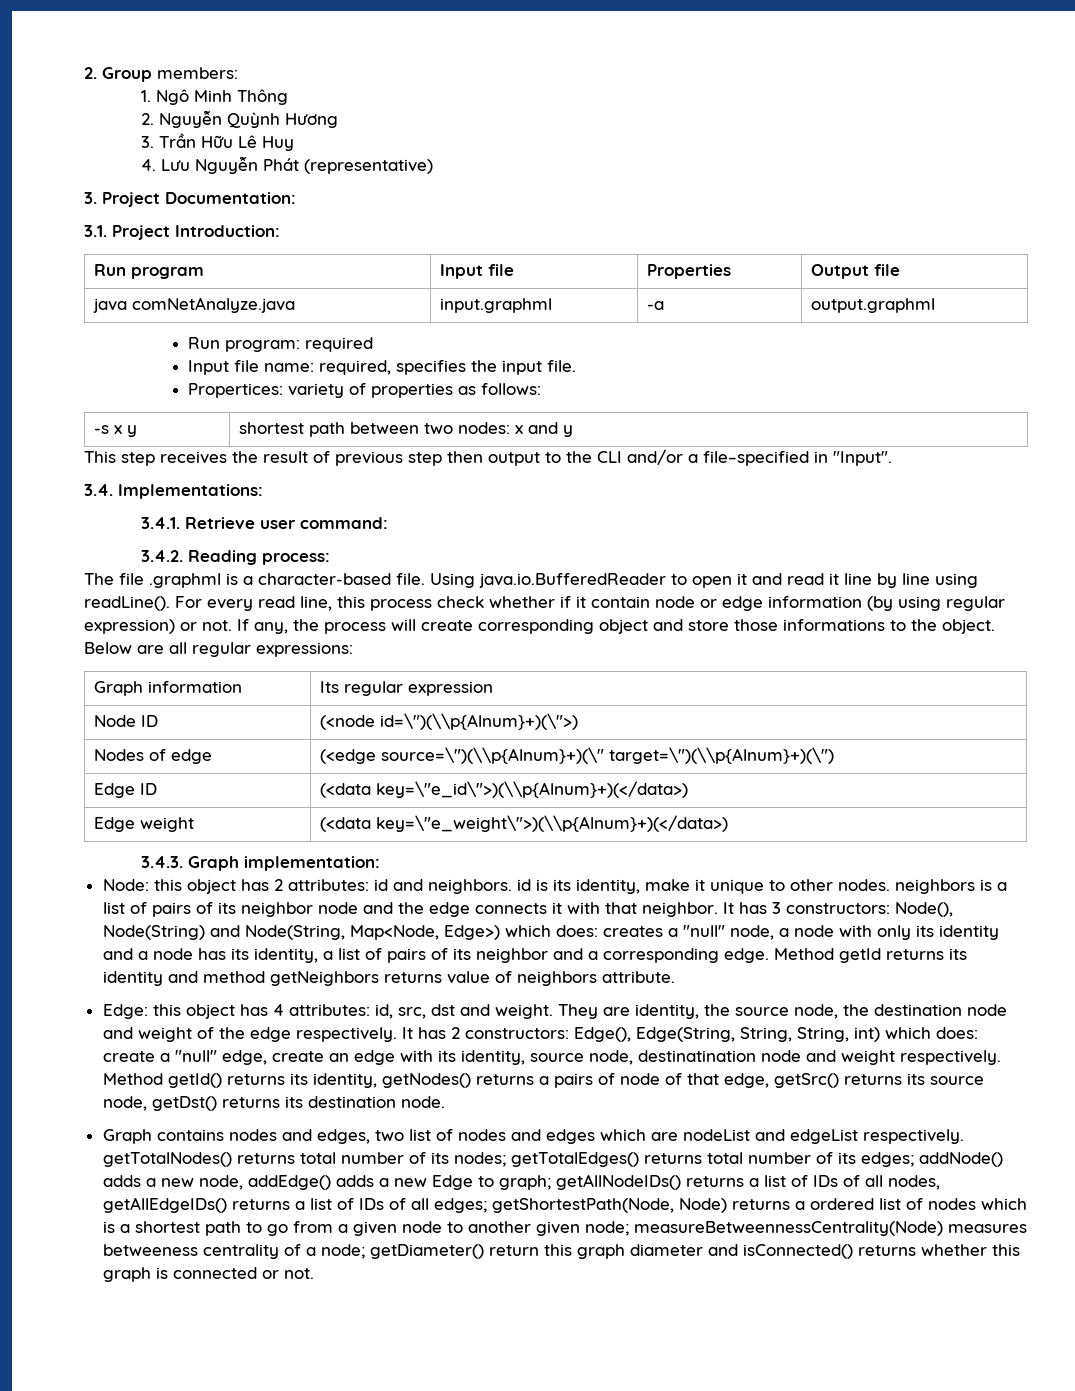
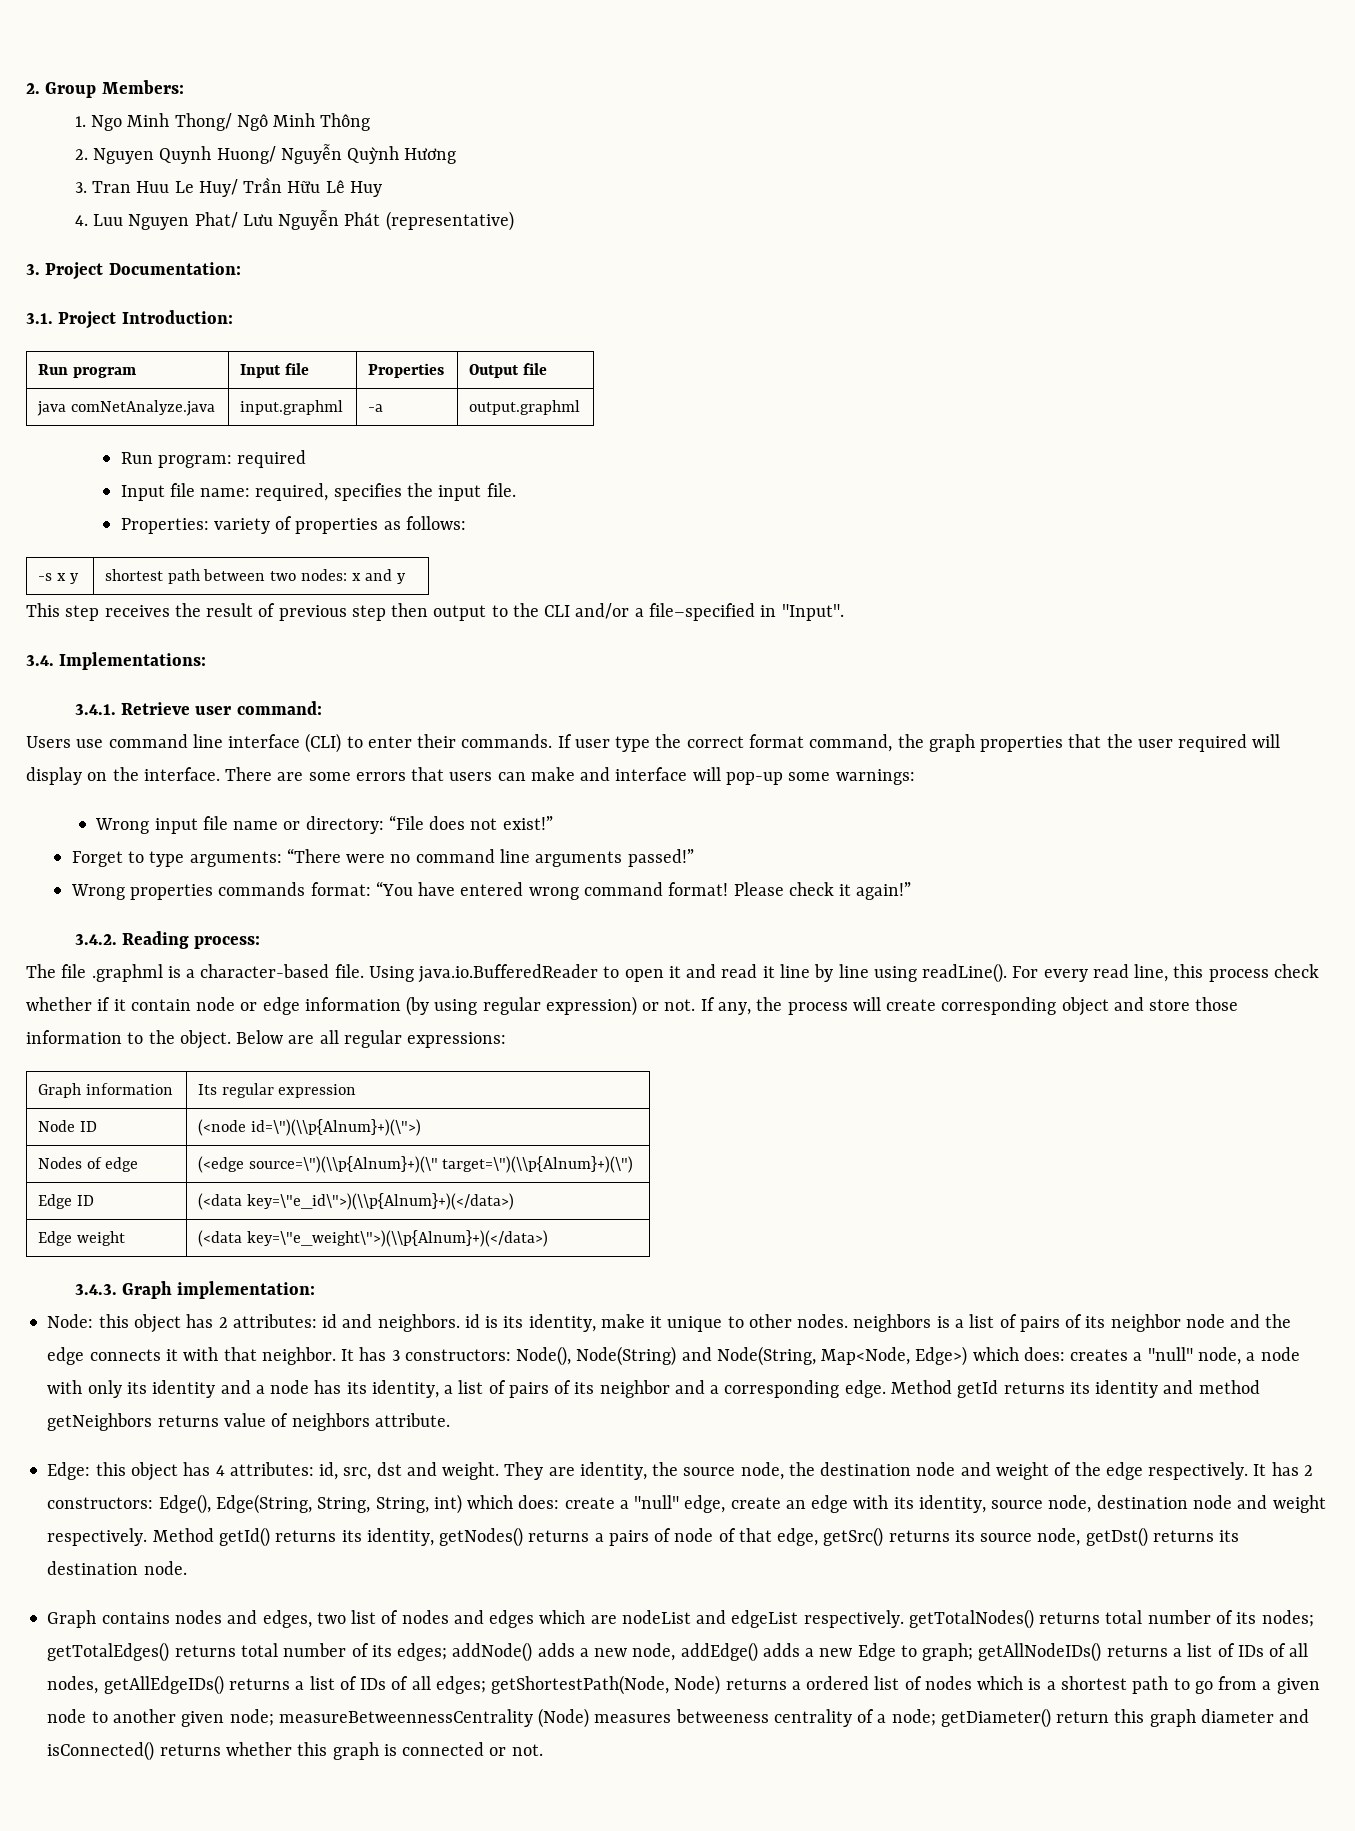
- 2. Group members:
+ 2. Group Members:
- 1. Ngô Minh Thông
+ 1. Ngo Minh Thong/ Ngô Minh Thông
- 2. Nguyễn Quỳnh Hương
+ 2. Nguyen Quynh Huong/ Nguyễn Quỳnh Hương
- 3. Trần Hữu Lê Huy
+ 3. Tran Huu Le Huy/ Trần Hữu Lê Huy
- 4. Lưu Nguyễn Phát (representative)
+ 4. Luu Nguyen Phat/ Lưu Nguyễn Phát (representative)
- Propertices: variety of properties as follows:
+ Properties: variety of properties as follows:
+ Users use command line interface (CLI) to enter their commands. If user type the correct format command, the graph properties that the user required will display on the interface. There are some errors that users can make and interface will pop-up some warnings:
+ Wrong input file name or directory: “File does not exist!”
+ Forget to type arguments: “There were no command line arguments passed!”
+ Wrong properties commands format: “You have entered wrong command format! Please check it again!”
- If any, the process will create corresponding object and store those informations to the object.
+ If any, the process will create corresponding object and store those information to the object.
- It has 2 constructors: Edge(), Edge(String, String, String, int) which does: create a "null" edge, create an edge with its identity, source node, destinatination node and weight respectively.
+ It has 2 constructors: Edge(), Edge(String, String, String, int) which does: create a "null" edge, create an edge with its identity, source node, destination node and weight respectively.
- measureBetweennessCentrality(Node) measures betweeness centrality of a node;
+ measureBetweennessCentrality (Node) measures betweeness centrality of a node;

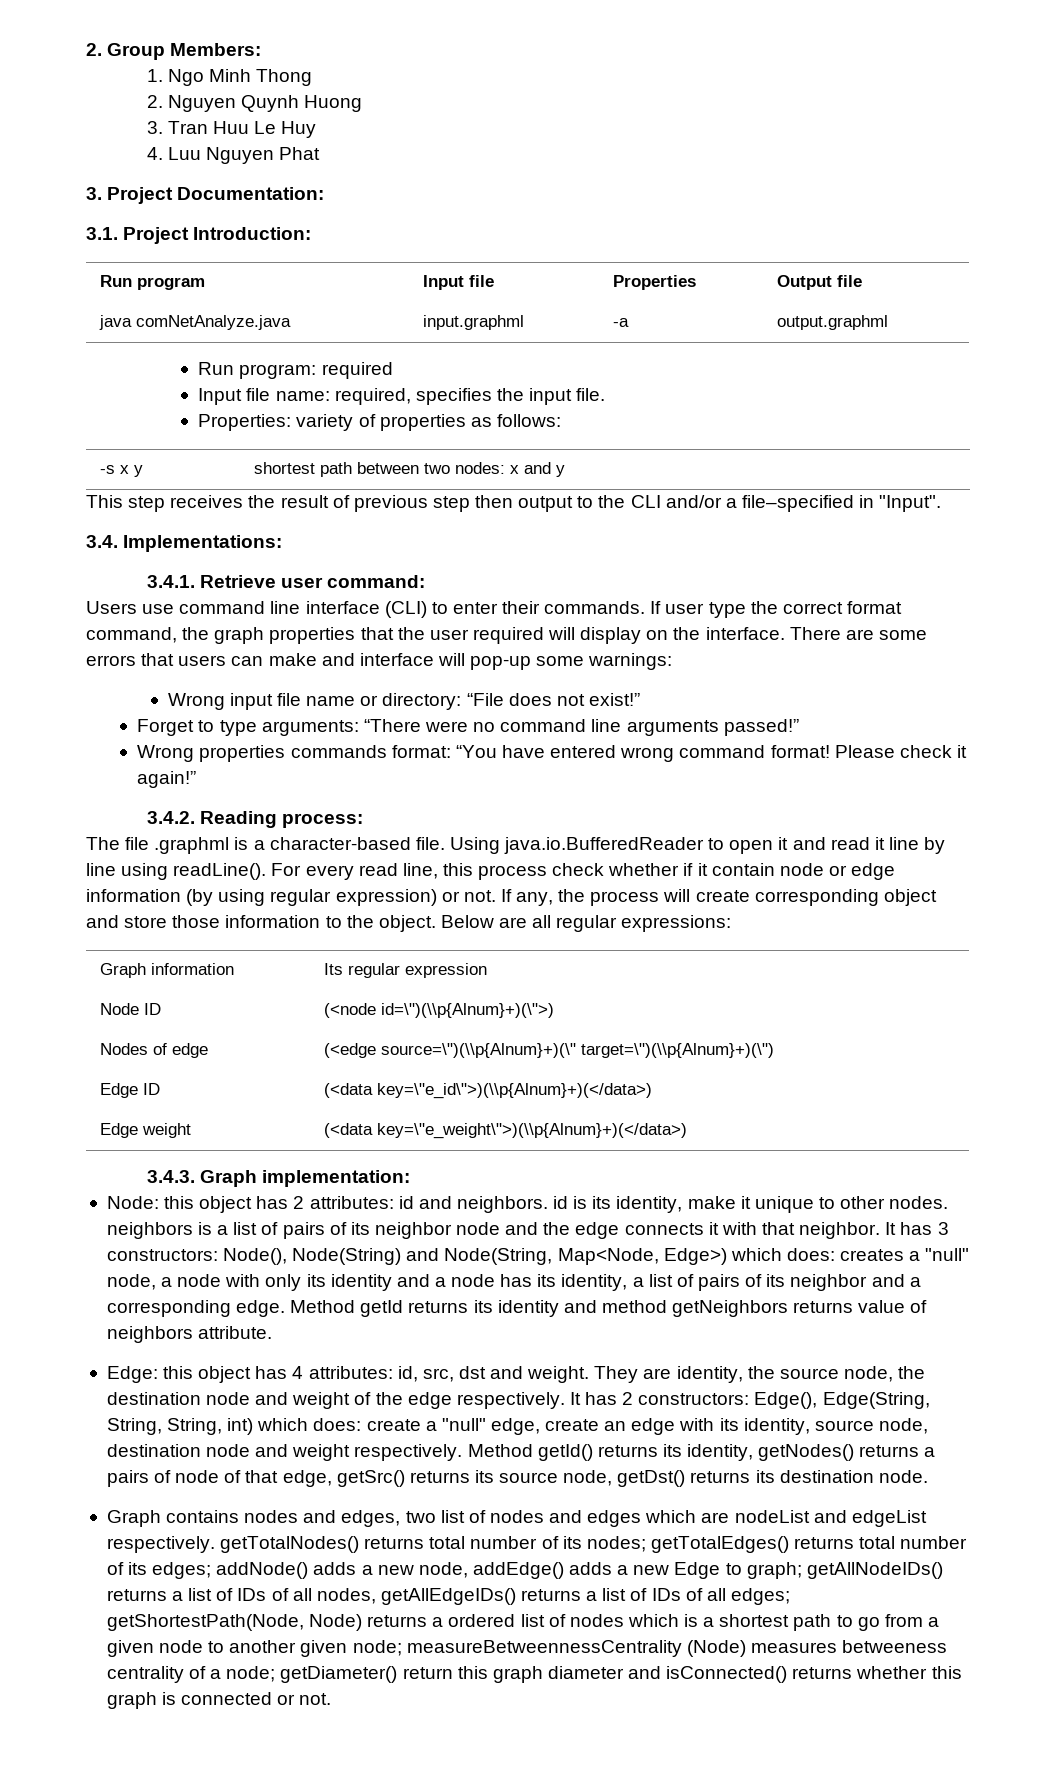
- 1. Ngo Minh Thong/ Ngô Minh Thông
+ 1. Ngo Minh Thong
- 2. Nguyen Quynh Huong/ Nguyễn Quỳnh Hương
+ 2. Nguyen Quynh Huong
- 3. Tran Huu Le Huy/ Trần Hữu Lê Huy
+ 3. Tran Huu Le Huy
- 4. Luu Nguyen Phat/ Lưu Nguyễn Phát (representative)
+ 4. Luu Nguyen Phat

